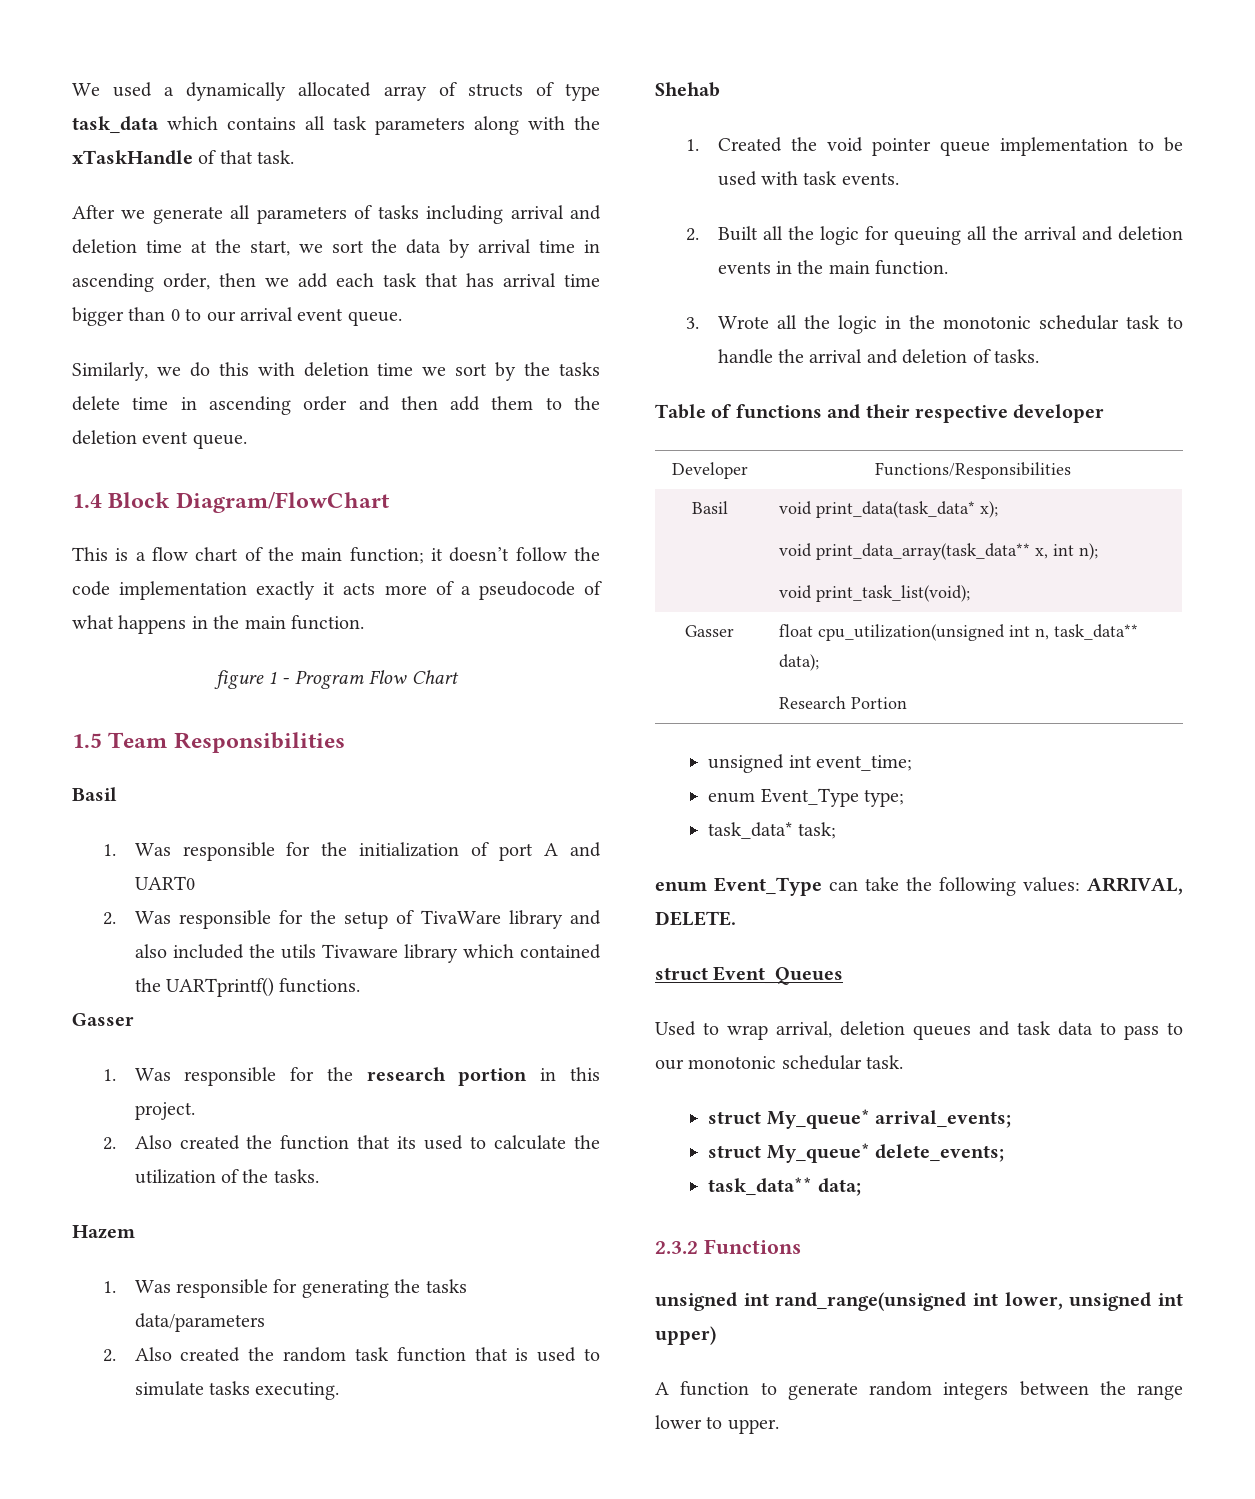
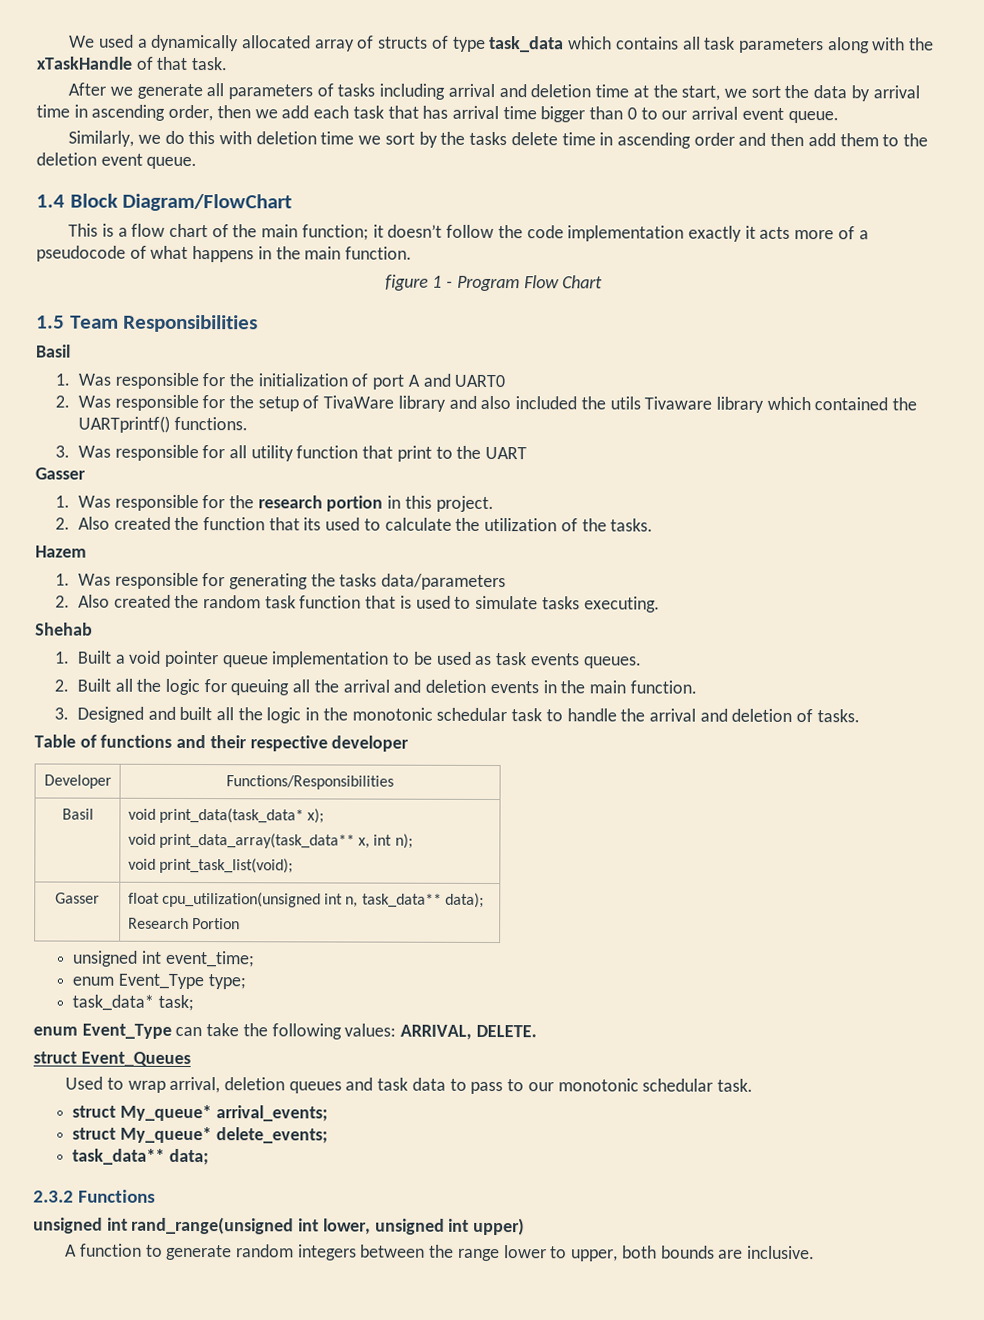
+ 3. Was responsible for all utility function that print to the UART
- 1. Created the void pointer queue implementation to be used with task events.
+ 1. Built a void pointer queue implementation to be used as task events queues.
- 3. Wrote all the logic in the monotonic schedular task to handle the arrival and deletion of tasks.
+ 3. Designed and built all the logic in the monotonic schedular task to handle the arrival and deletion of tasks.
- A function to generate random integers between the range lower to upper.
+ A function to generate random integers between the range lower to upper, both bounds are inclusive.

